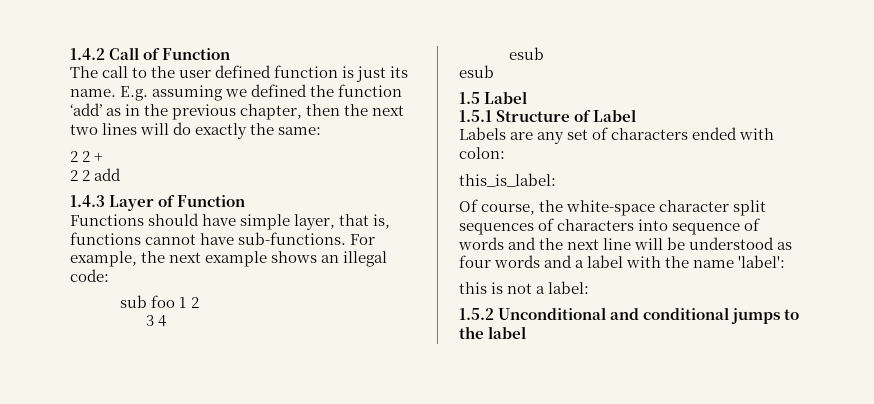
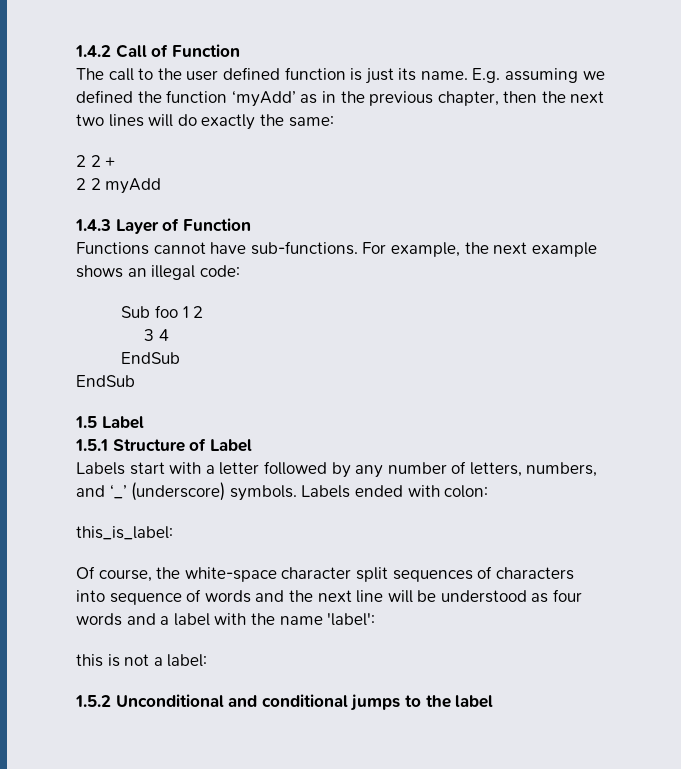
- E.g. assuming we defined the function ‘add’ as in the previous chapter, then the next two lines will do exactly the same:
+ E.g. assuming we defined the function ‘myAdd’ as in the previous chapter, then the next two lines will do exactly the same:
- 2 2 add
+ 2 2 myAdd
- Functions should have simple layer, that is, functions cannot have sub-functions.
+ Functions cannot have sub-functions.
- sub foo 1 2
+ Sub foo 1 2
  3 4
- esub
- esub
+ EndSub
+ EndSub
- Labels are any set of characters ended with colon:
+ Labels start with a letter followed by any number of letters, numbers, and ‘_’ (underscore) symbols. Labels ended with colon:

